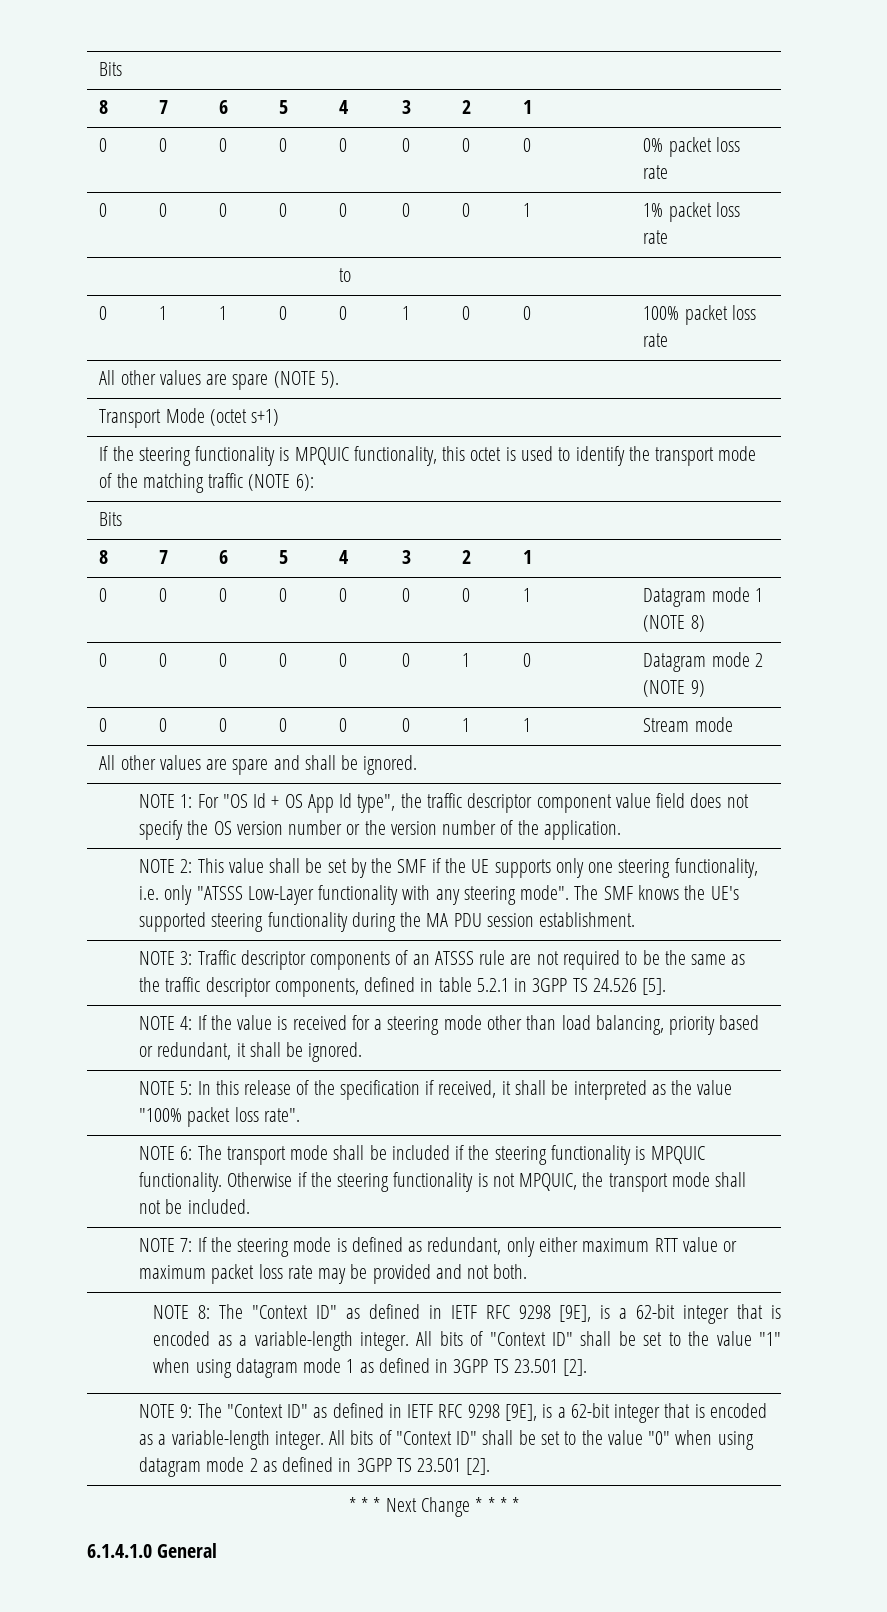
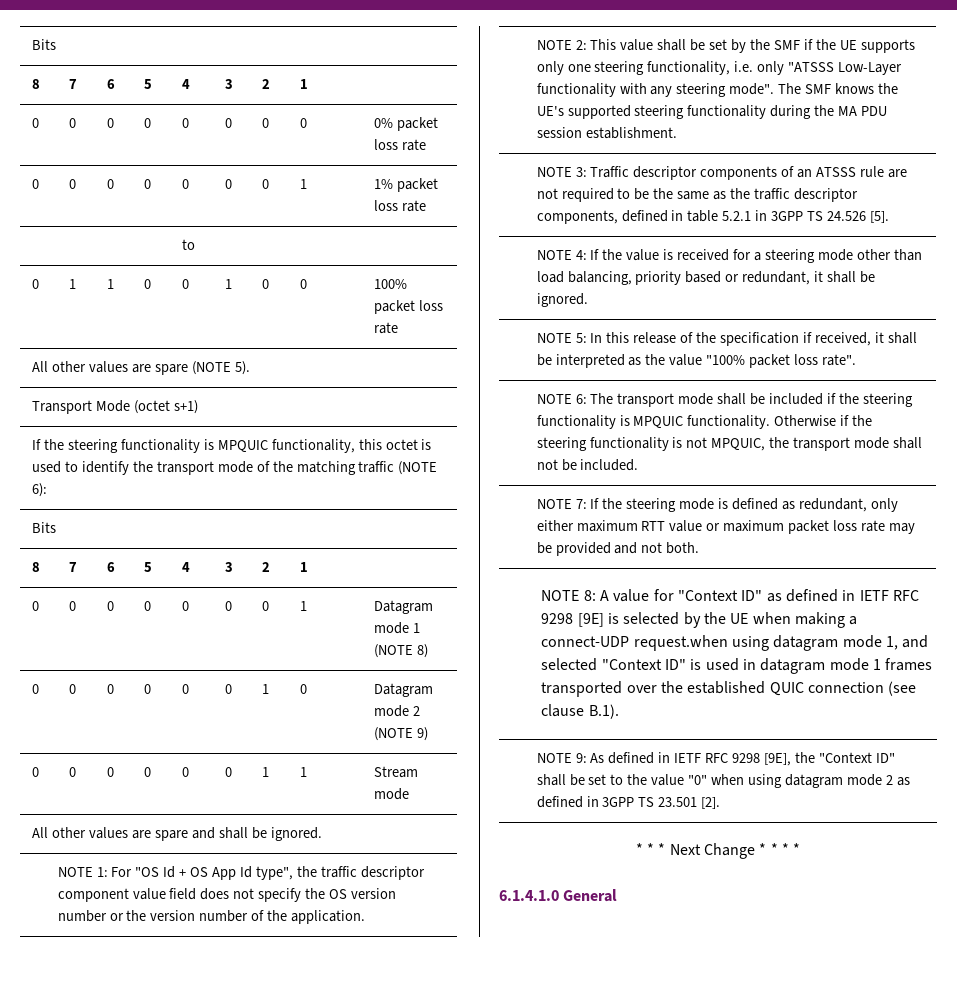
- NOTE 8: The "Context ID" as defined in IETF RFC 9298 [9E], is a 62-bit integer that is encoded as a variable-length integer. All bits of "Context ID" shall be set to the value "1" when using datagram mode 1 as defined in 3GPP TS 23.501 [2].
- NOTE 9: The "Context ID" as defined in IETF RFC 9298 [9E], is a 62-bit integer that is encoded as a variable-length integer. All bits of "Context ID" shall be set to the value "0" when using datagram mode 2 as defined in 3GPP TS 23.501 [2].
+ NOTE 8: A value for "Context ID" as defined in IETF RFC 9298 [9E] is selected by the UE when making a connect-UDP request.when using datagram mode 1, and selected "Context ID" is used in datagram mode 1 frames transported over the established QUIC connection (see clause B.1).
+ NOTE 9: As defined in IETF RFC 9298 [9E], the "Context ID" shall be set to the value "0" when using datagram mode 2 as defined in 3GPP TS 23.501 [2].

